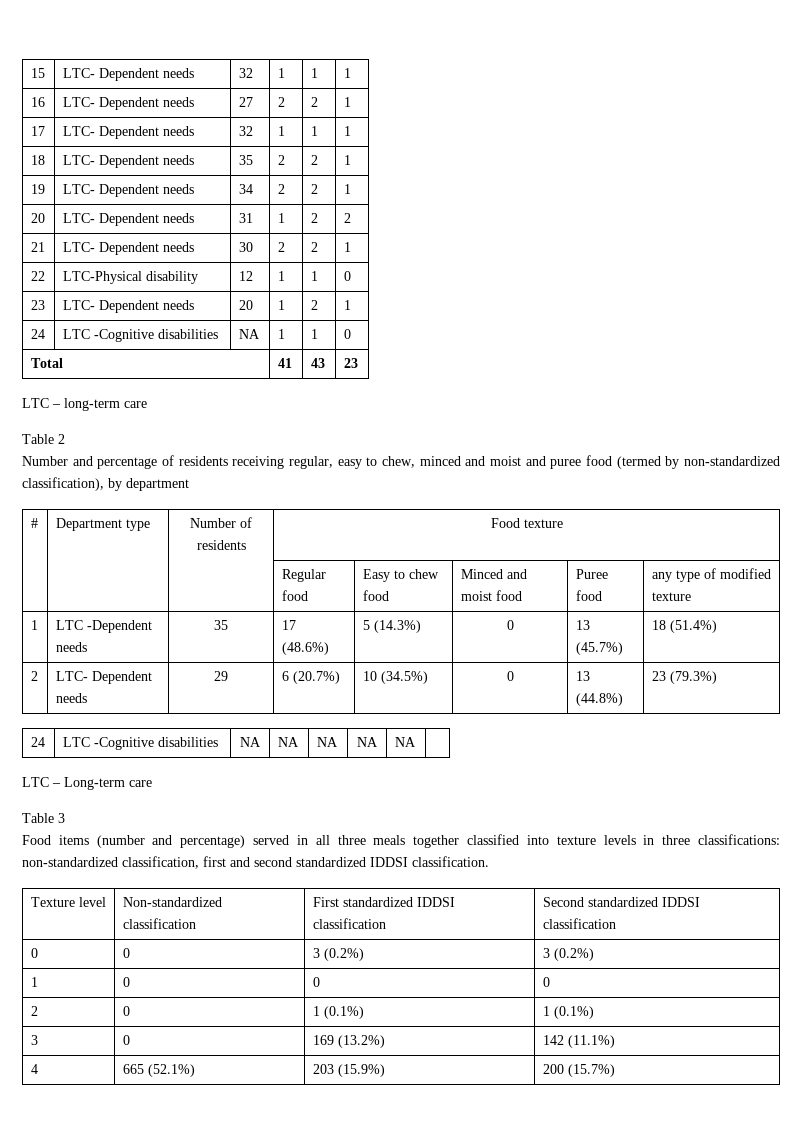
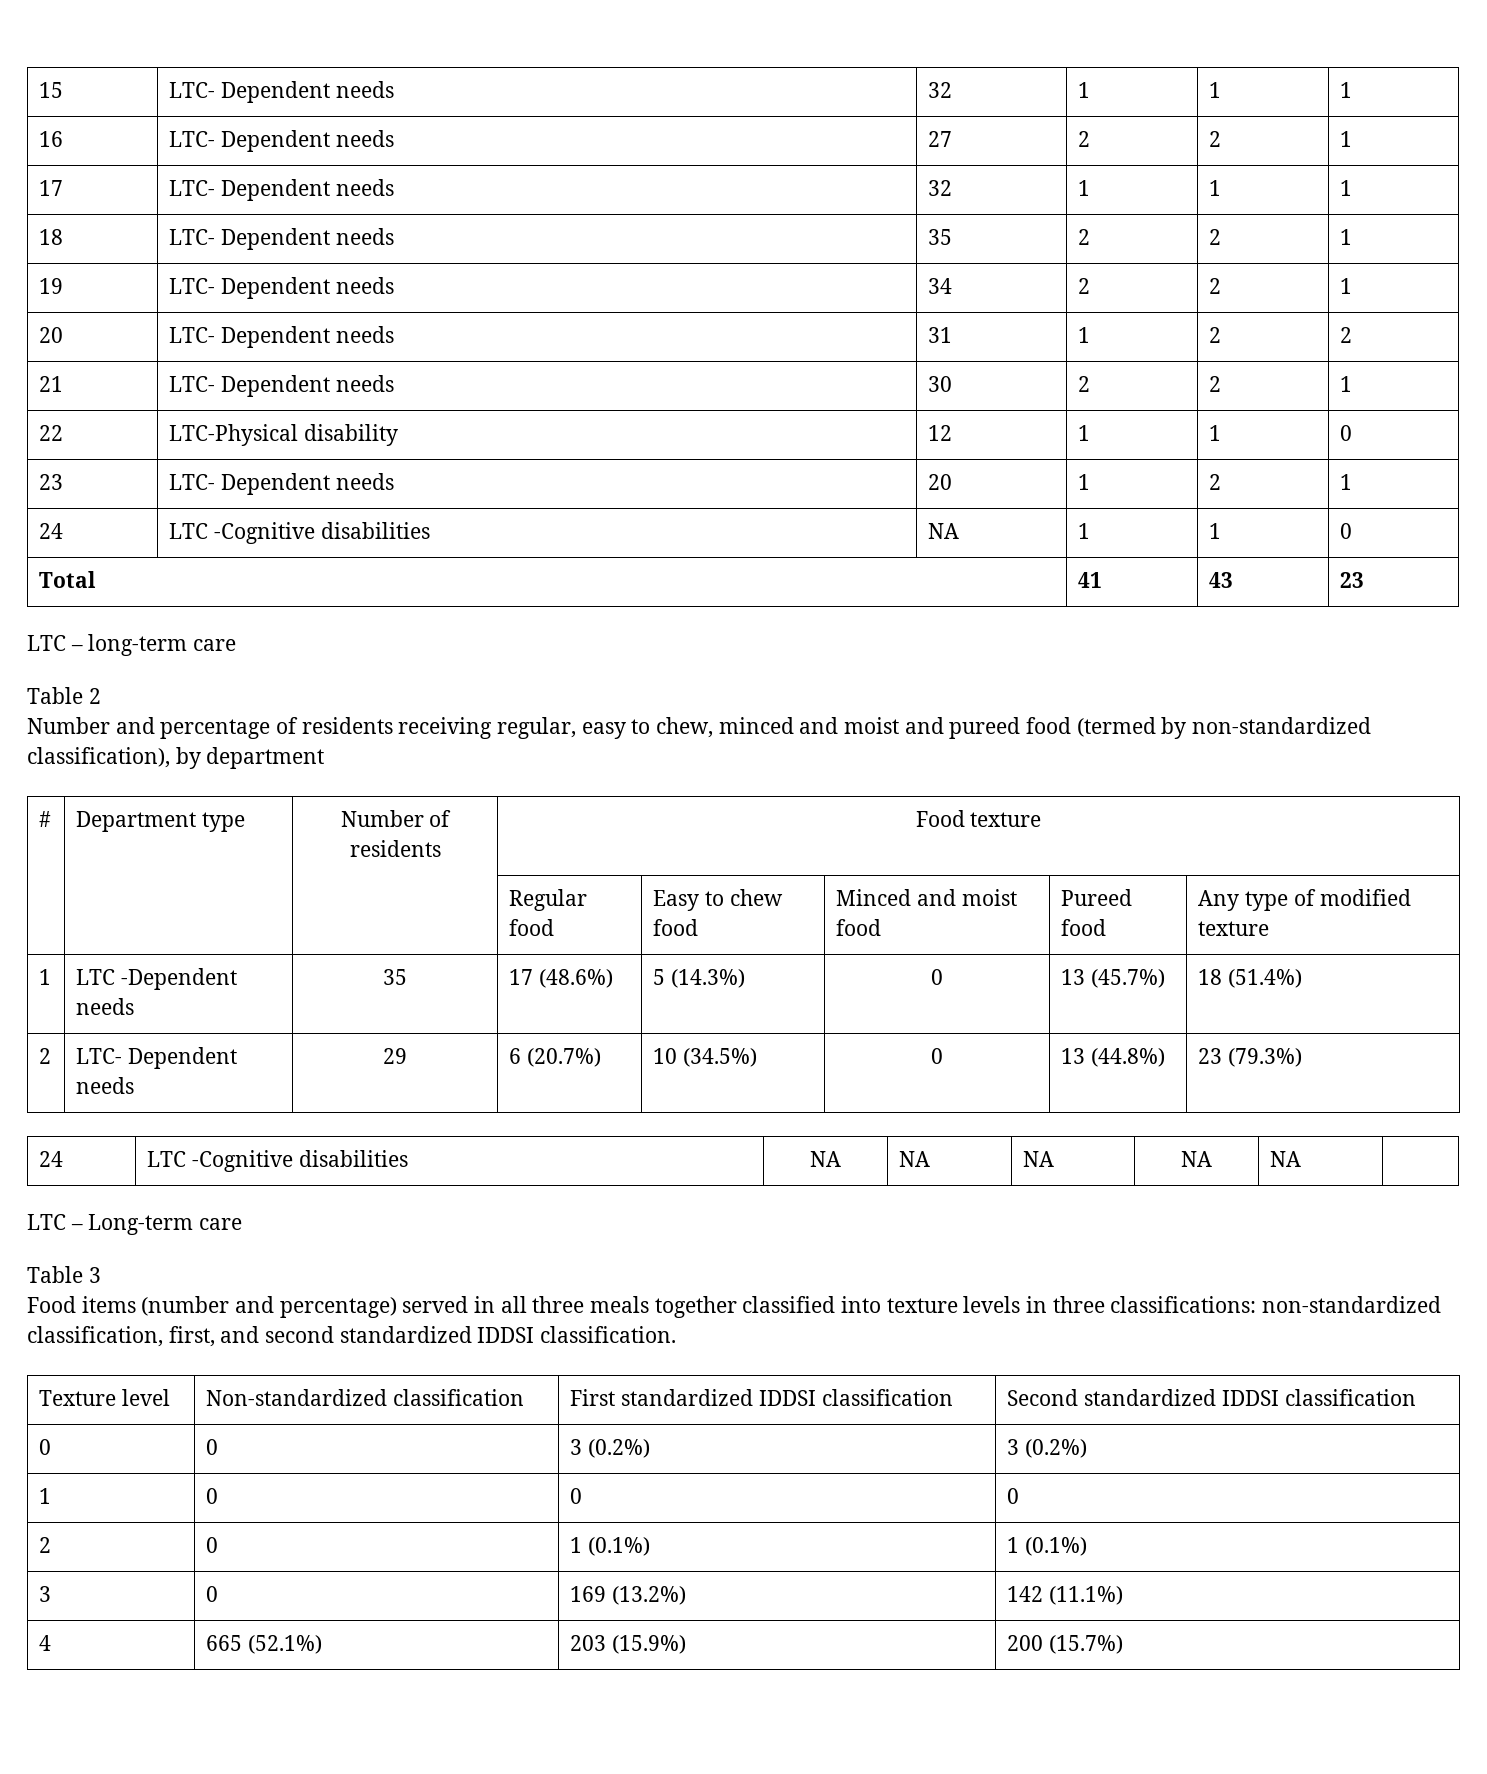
- Number and percentage of residents receiving regular, easy to chew, minced and moist and puree food (termed by non-standardized classification), by department
+ Number and percentage of residents receiving regular, easy to chew, minced and moist and pureed food (termed by non-standardized classification), by department
- | | | Regular food | Easy to chew food | Minced and moist food | Puree food | any type of modified texture
+ | | | Regular food | Easy to chew food | Minced and moist food | Pureed food | Any type of modified texture
- Food items (number and percentage) served in all three meals together classified into texture levels in three classifications: non-standardized classification, first and second standardized IDDSI classification.
+ Food items (number and percentage) served in all three meals together classified into texture levels in three classifications: non-standardized classification, first, and second standardized IDDSI classification.

